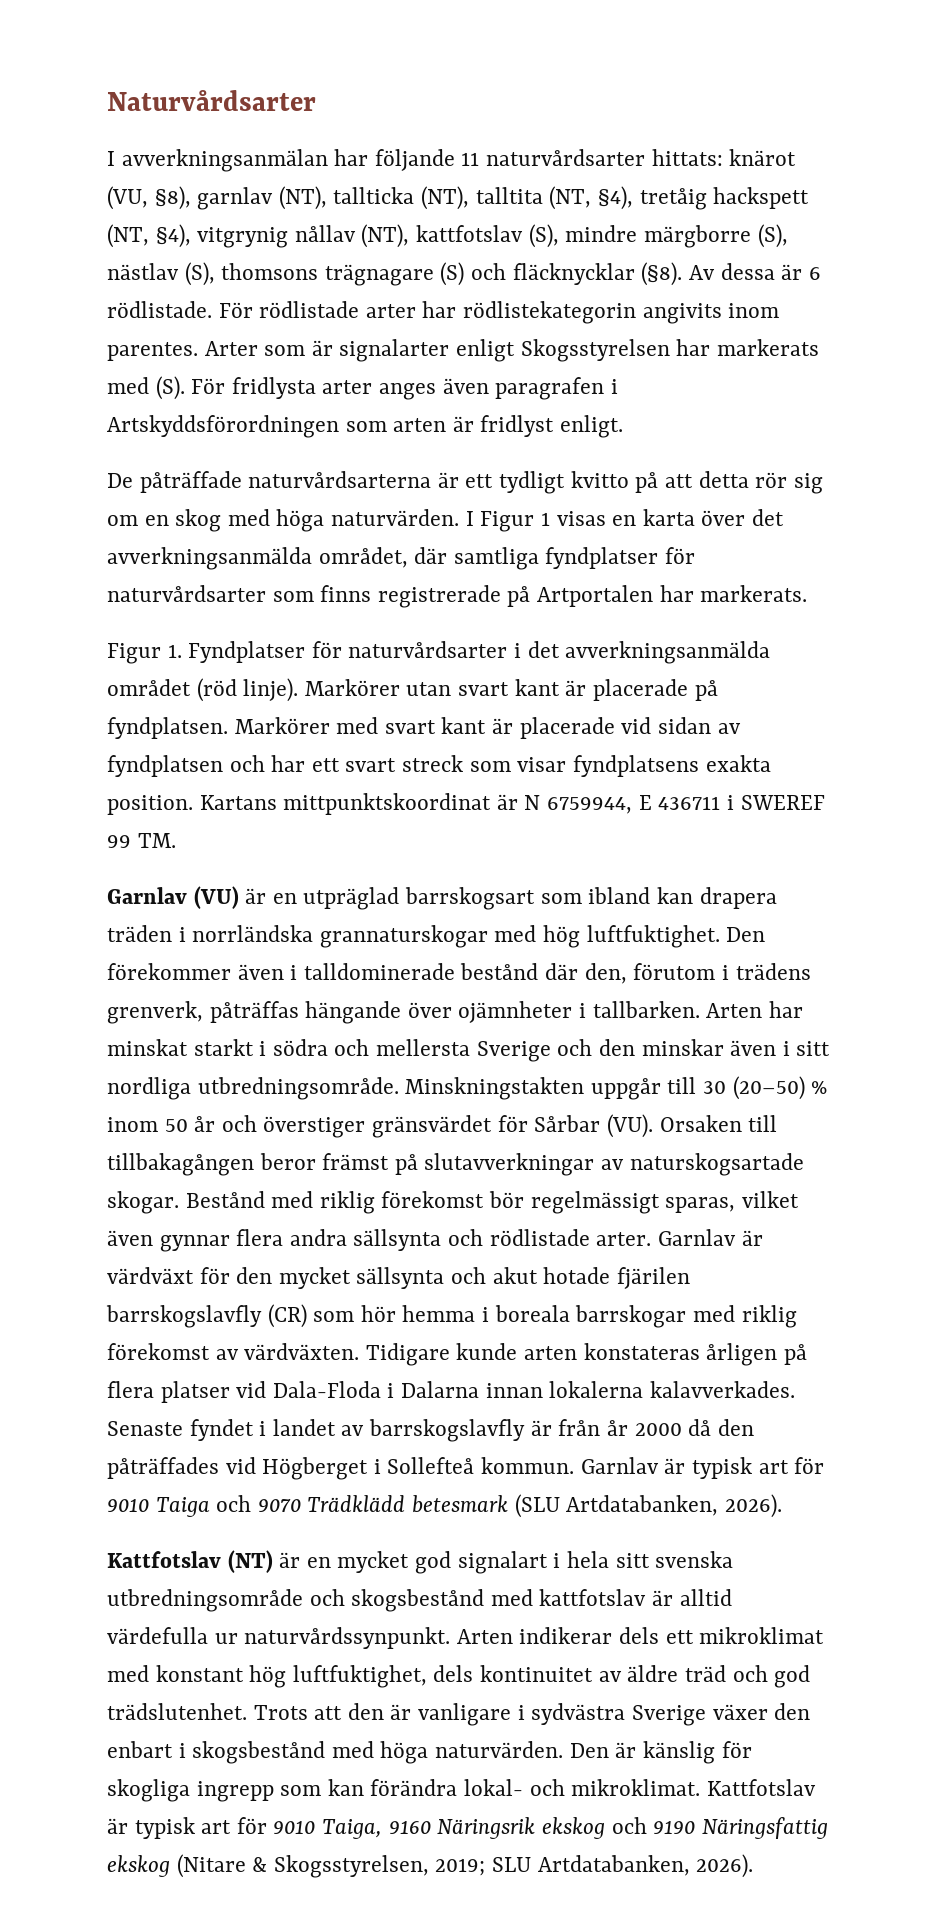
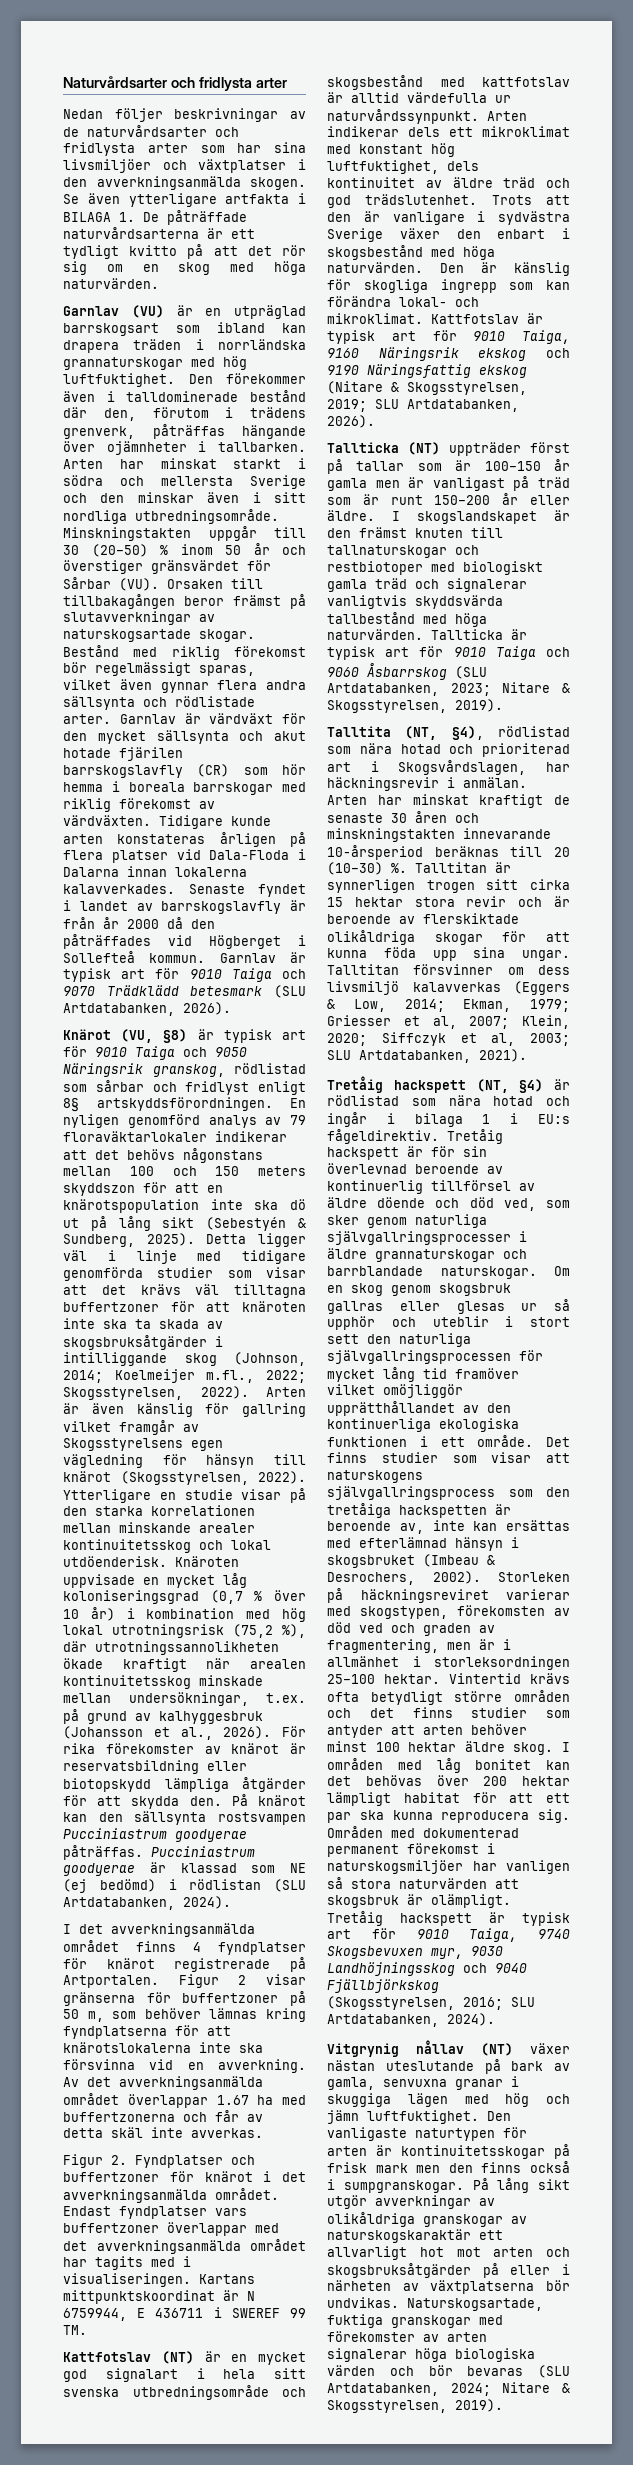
- Naturvårdsarter
- I avverkningsanmälan har följande 11 naturvårdsarter hittats: knärot (VU, §8), garnlav (NT), tallticka (NT), talltita (NT, §4), tretåig hackspett (NT, §4), vitgrynig nållav (NT), kattfotslav (S), mindre märgborre (S), nästlav (S), thomsons trägnagare (S) och fläcknycklar (§8). Av dessa är 6 rödlistade. För rödlistade arter har rödlistekategorin angivits inom parentes. Arter som är signalarter enligt Skogsstyrelsen har markerats med (S). För fridlysta arter anges även paragrafen i Artskyddsförordningen som arten är fridlyst enligt.
- De påträffade naturvårdsarterna är ett tydligt kvitto på att detta rör sig om en skog med höga naturvärden. I Figur 1 visas en karta över det avverkningsanmälda området, där samtliga fyndplatser för naturvårdsarter som finns registrerade på Artportalen har markerats.
- Figur 1. Fyndplatser för naturvårdsarter i det avverkningsanmälda området (röd linje). Markörer utan svart kant är placerade på fyndplatsen. Markörer med svart kant är placerade vid sidan av fyndplatsen och har ett svart streck som visar fyndplatsens exakta position. Kartans mittpunktskoordinat är N 6759944, E 436711 i SWEREF 99 TM.
+ Naturvårdsarter och fridlysta arter
+ Nedan följer beskrivningar av de naturvårdsarter och fridlysta arter som har sina livsmiljöer och växtplatser i den avverkningsanmälda skogen. Se även ytterligare artfakta i BILAGA 1. De påträffade naturvårdsarterna är ett tydligt kvitto på att det rör sig om en skog med höga naturvärden.
+ Knärot (VU, §8) är typisk art för 9010 Taiga och 9050 Näringsrik granskog, rödlistad som sårbar och fridlyst enligt 8§ artskyddsförordningen. En nyligen genomförd analys av 79 floraväktarlokaler indikerar att det behövs någonstans mellan 100 och 150 meters skyddszon för att en knärotspopulation inte ska dö ut på lång sikt (Sebestyén & Sundberg, 2025). Detta ligger väl i linje med tidigare genomförda studier som visar att det krävs väl tilltagna buffertzoner för att knäroten inte ska ta skada av skogsbruksåtgärder i intilliggande skog (Johnson, 2014; Koelmeijer m.fl., 2022; Skogsstyrelsen, 2022). Arten är även känslig för gallring vilket framgår av Skogsstyrelsens egen vägledning för hänsyn till knärot (Skogsstyrelsen, 2022). Ytterligare en studie visar på den starka korrelationen mellan minskande arealer kontinuitetsskog och lokal utdöenderisk. Knäroten uppvisade en mycket låg koloniseringsgrad (0,7 % över 10 år) i kombination med hög lokal utrotningsrisk (75,2 %), där utrotningssannolikheten ökade kraftigt när arealen kontinuitetsskog minskade mellan undersökningar, t.ex. på grund av kalhyggesbruk (Johansson et al., 2026). För rika förekomster av knärot är reservatsbildning eller biotopskydd lämpliga åtgärder för att skydda den. På knärot kan den sällsynta rostsvampen Pucciniastrum goodyerae påträffas. Pucciniastrum goodyerae är klassad som NE (ej bedömd) i rödlistan (SLU Artdatabanken, 2024).
+ I det avverkningsanmälda området finns 4 fyndplatser för knärot registrerade på Artportalen. Figur 2 visar gränserna för buffertzoner på 50 m, som behöver lämnas kring fyndplatserna för att knärotslokalerna inte ska försvinna vid en avverkning. Av det avverkningsanmälda området överlappar 1.67 ha med buffertzonerna och får av detta skäl inte avverkas.
+ Figur 2. Fyndplatser och buffertzoner för knärot i det avverkningsanmälda området. Endast fyndplatser vars buffertzoner överlappar med det avverkningsanmälda området har tagits med i visualiseringen. Kartans mittpunktskoordinat är N 6759944, E 436711 i SWEREF 99 TM.
+ Tallticka (NT) uppträder först på tallar som är 100–150 år gamla men är vanligast på träd som är runt 150–200 år eller äldre. I skogslandskapet är den främst knuten till tallnaturskogar och restbiotoper med biologiskt gamla träd och signalerar vanligtvis skyddsvärda tallbestånd med höga naturvärden. Tallticka är typisk art för 9010 Taiga och 9060 Åsbarrskog (SLU Artdatabanken, 2023; Nitare & Skogsstyrelsen, 2019).
+ Talltita (NT, §4), rödlistad som nära hotad och prioriterad art i Skogsvårdslagen, har häckningsrevir i anmälan. Arten har minskat kraftigt de senaste 30 åren och minskningstakten innevarande 10-årsperiod beräknas till 20 (10–30) %. Talltitan är synnerligen trogen sitt cirka 15 hektar stora revir och är beroende av flerskiktade olikåldriga skogar för att kunna föda upp sina ungar. Talltitan försvinner om dess livsmiljö kalavverkas (Eggers & Low, 2014; Ekman, 1979; Griesser et al, 2007; Klein, 2020; Siffczyk et al, 2003; SLU Artdatabanken, 2021).
+ Tretåig hackspett (NT, §4) är rödlistad som nära hotad och ingår i bilaga 1 i EU:s fågeldirektiv. Tretåig hackspett är för sin överlevnad beroende av kontinuerlig tillförsel av äldre döende och död ved, som sker genom naturliga självgallringsprocesser i äldre grannaturskogar och barrblandade naturskogar. Om en skog genom skogsbruk gallras eller glesas ur så upphör och uteblir i stort sett den naturliga självgallringsprocessen för mycket lång tid framöver vilket omöjliggör upprätthållandet av den kontinuerliga ekologiska funktionen i ett område. Det finns studier som visar att naturskogens självgallringsprocess som den tretåiga hackspetten är beroende av, inte kan ersättas med efterlämnad hänsyn i skogsbruket (Imbeau & Desrochers, 2002). Storleken på häckningsreviret varierar med skogstypen, förekomsten av död ved och graden av fragmentering, men är i allmänhet i storleksordningen 25–100 hektar. Vintertid krävs ofta betydligt större områden och det finns studier som antyder att arten behöver minst 100 hektar äldre skog. I områden med låg bonitet kan det behövas över 200 hektar lämpligt habitat för att ett par ska kunna reproducera sig. Områden med dokumenterad permanent förekomst i naturskogsmiljöer har vanligen så stora naturvärden att skogsbruk är olämpligt. Tretåig hackspett är typisk art för 9010 Taiga, 9740 Skogsbevuxen myr, 9030 Landhöjningsskog och 9040 Fjällbjörkskog (Skogsstyrelsen, 2016; SLU Artdatabanken, 2024).
+ Vitgrynig nållav (NT) växer nästan uteslutande på bark av gamla, senvuxna granar i skuggiga lägen med hög och jämn luftfuktighet. Den vanligaste naturtypen för arten är kontinuitetsskogar på frisk mark men den finns också i sumpgranskogar. På lång sikt utgör avverkningar av olikåldriga granskogar av naturskogskaraktär ett allvarligt hot mot arten och skogsbruksåtgärder på eller i närheten av växtplatserna bör undvikas. Naturskogsartade, fuktiga granskogar med förekomster av arten signalerar höga biologiska värden och bör bevaras (SLU Artdatabanken, 2024; Nitare & Skogsstyrelsen, 2019).

